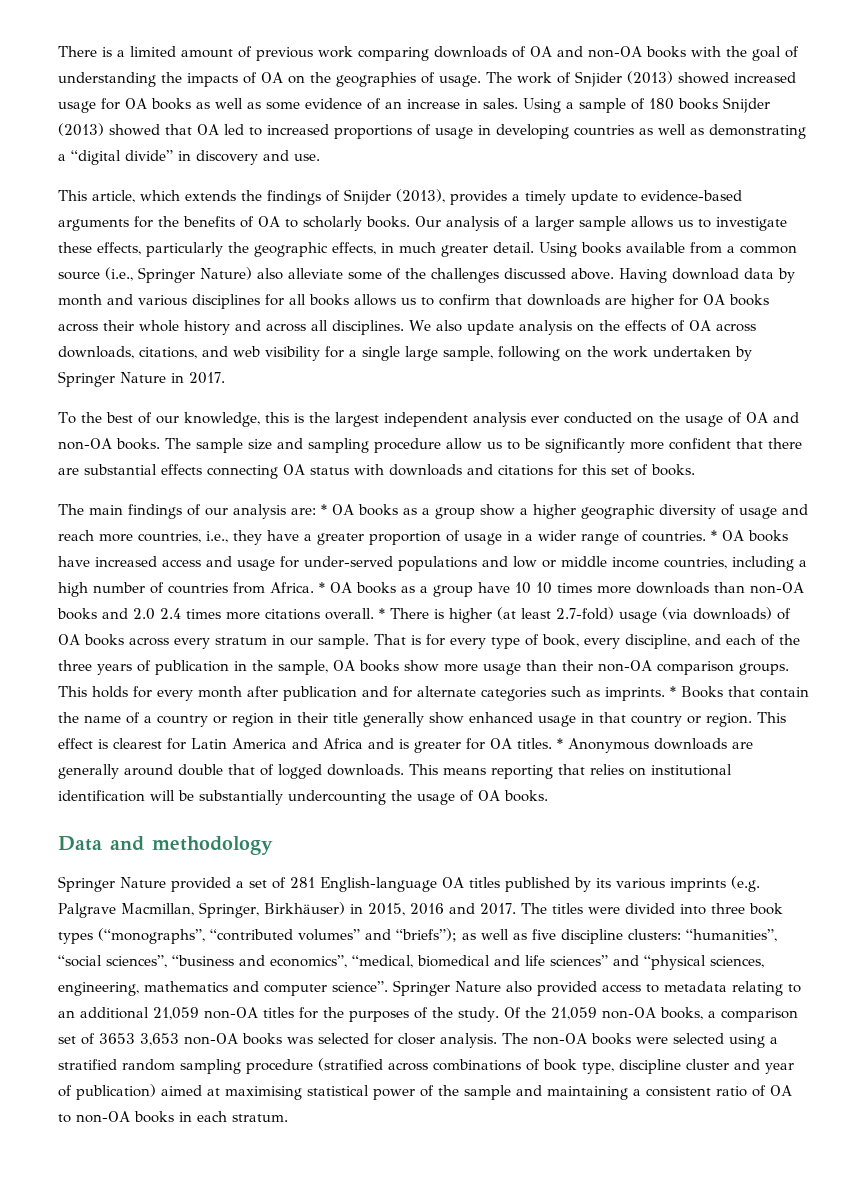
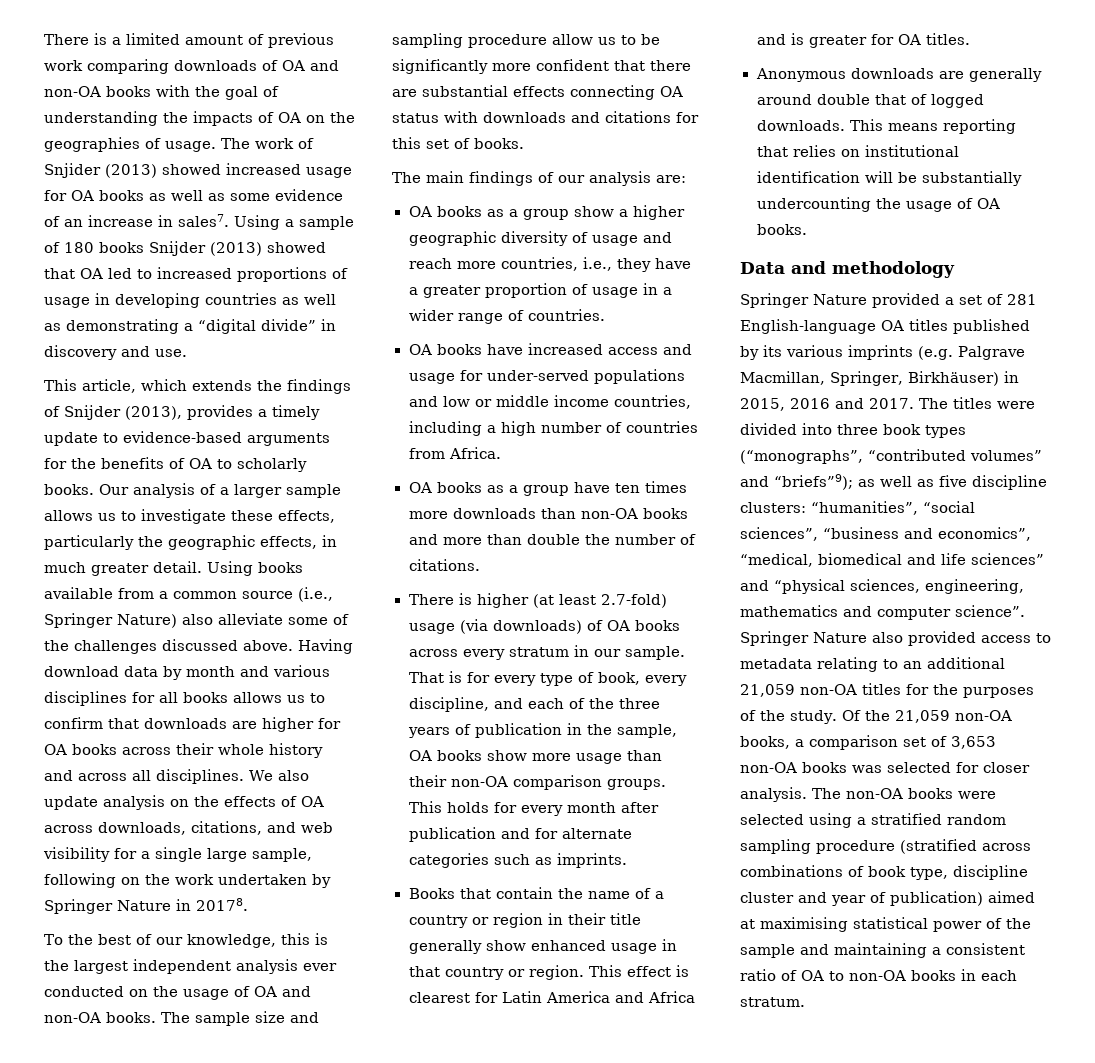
- The work of Snjider (2013) showed increased usage for OA books as well as some evidence of an increase in sales.
+ The work of Snjider (2013) showed increased usage for OA books as well as some evidence of an increase in sales7.
- We also update analysis on the effects of OA across downloads, citations, and web visibility for a single large sample, following on the work undertaken by Springer Nature in 2017.
+ We also update analysis on the effects of OA across downloads, citations, and web visibility for a single large sample, following on the work undertaken by Springer Nature in 20178.
- The main findings of our analysis are: * OA books as a group show a higher geographic diversity of usage and reach more countries, i.e., they have a greater proportion of usage in a wider range of countries. * OA books have increased access and usage for under-served populations and low or middle income countries, including a high number of countries from Africa. * OA books as a group have 10 10 times more downloads than non-OA books and 2.0 2.4 times more citations overall. * There is higher (at least 2.7-fold) usage (via downloads) of OA books across every stratum in our sample.
+ The main findings of our analysis are:
+ OA books as a group show a higher geographic diversity of usage and reach more countries, i.e., they have a greater proportion of usage in a wider range of countries.
+ OA books have increased access and usage for under-served populations and low or middle income countries, including a high number of countries from Africa.
+ OA books as a group have ten times more downloads than non-OA books and more than double the number of citations.
+ There is higher (at least 2.7-fold) usage (via downloads) of OA books across every stratum in our sample.
- This holds for every month after publication and for alternate categories such as imprints. * Books that contain the name of a country or region in their title generally show enhanced usage in that country or region.
+ This holds for every month after publication and for alternate categories such as imprints.
+ Books that contain the name of a country or region in their title generally show enhanced usage in that country or region.
- This effect is clearest for Latin America and Africa and is greater for OA titles. * Anonymous downloads are generally around double that of logged downloads.
+ This effect is clearest for Latin America and Africa and is greater for OA titles.
+ Anonymous downloads are generally around double that of logged downloads.
- The titles were divided into three book types (“monographs”, “contributed volumes” and “briefs”); as well as five discipline clusters: “humanities”, “social sciences”, “business and economics”, “medical, biomedical and life sciences” and “physical sciences, engineering, mathematics and computer science”.
+ The titles were divided into three book types (“monographs”, “contributed volumes” and “briefs”9); as well as five discipline clusters: “humanities”, “social sciences”, “business and economics”, “medical, biomedical and life sciences” and “physical sciences, engineering, mathematics and computer science”.
- Of the 21,059 non-OA books, a comparison set of 3653 3,653 non-OA books was selected for closer analysis.
+ Of the 21,059 non-OA books, a comparison set of 3,653 non-OA books was selected for closer analysis.

